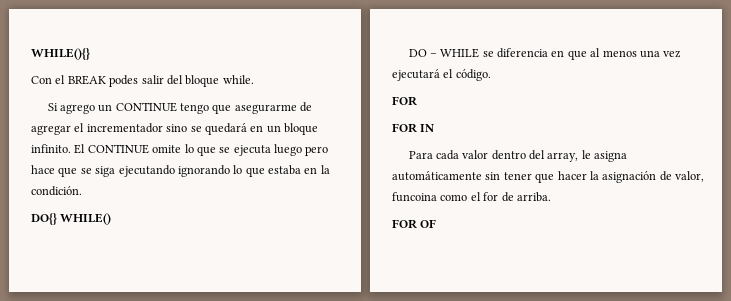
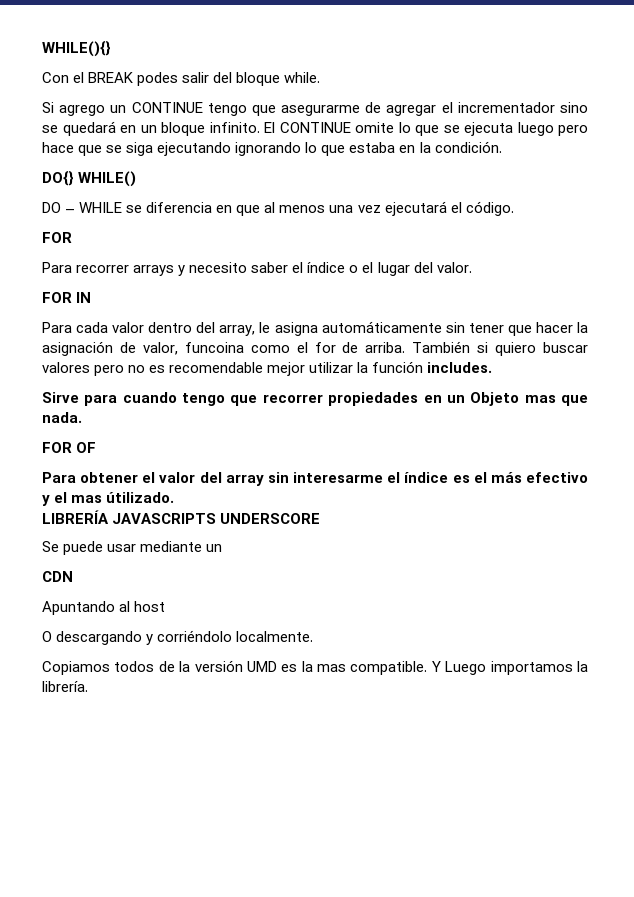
+ Para recorrer arrays y necesito saber el índice o el lugar del valor.
- Para cada valor dentro del array, le asigna automáticamente sin tener que hacer la asignación de valor, funcoina como el for de arriba.
+ Para cada valor dentro del array, le asigna automáticamente sin tener que hacer la asignación de valor, funcoina como el for de arriba. También si quiero buscar valores pero no es recomendable mejor utilizar la función includes.
+ Sirve para cuando tengo que recorrer propiedades en un Objeto mas que nada.
  FOR OF
+ Para obtener el valor del array sin interesarme el índice es el más efectivo y el mas útilizado.
+ LIBRERÍA JAVASCRIPTS UNDERSCORE
+ Se puede usar mediante un
+ CDN
+ Apuntando al host
+ O descargando y corriéndolo localmente.
+ Copiamos todos de la versión UMD es la mas compatible. Y Luego importamos la librería.

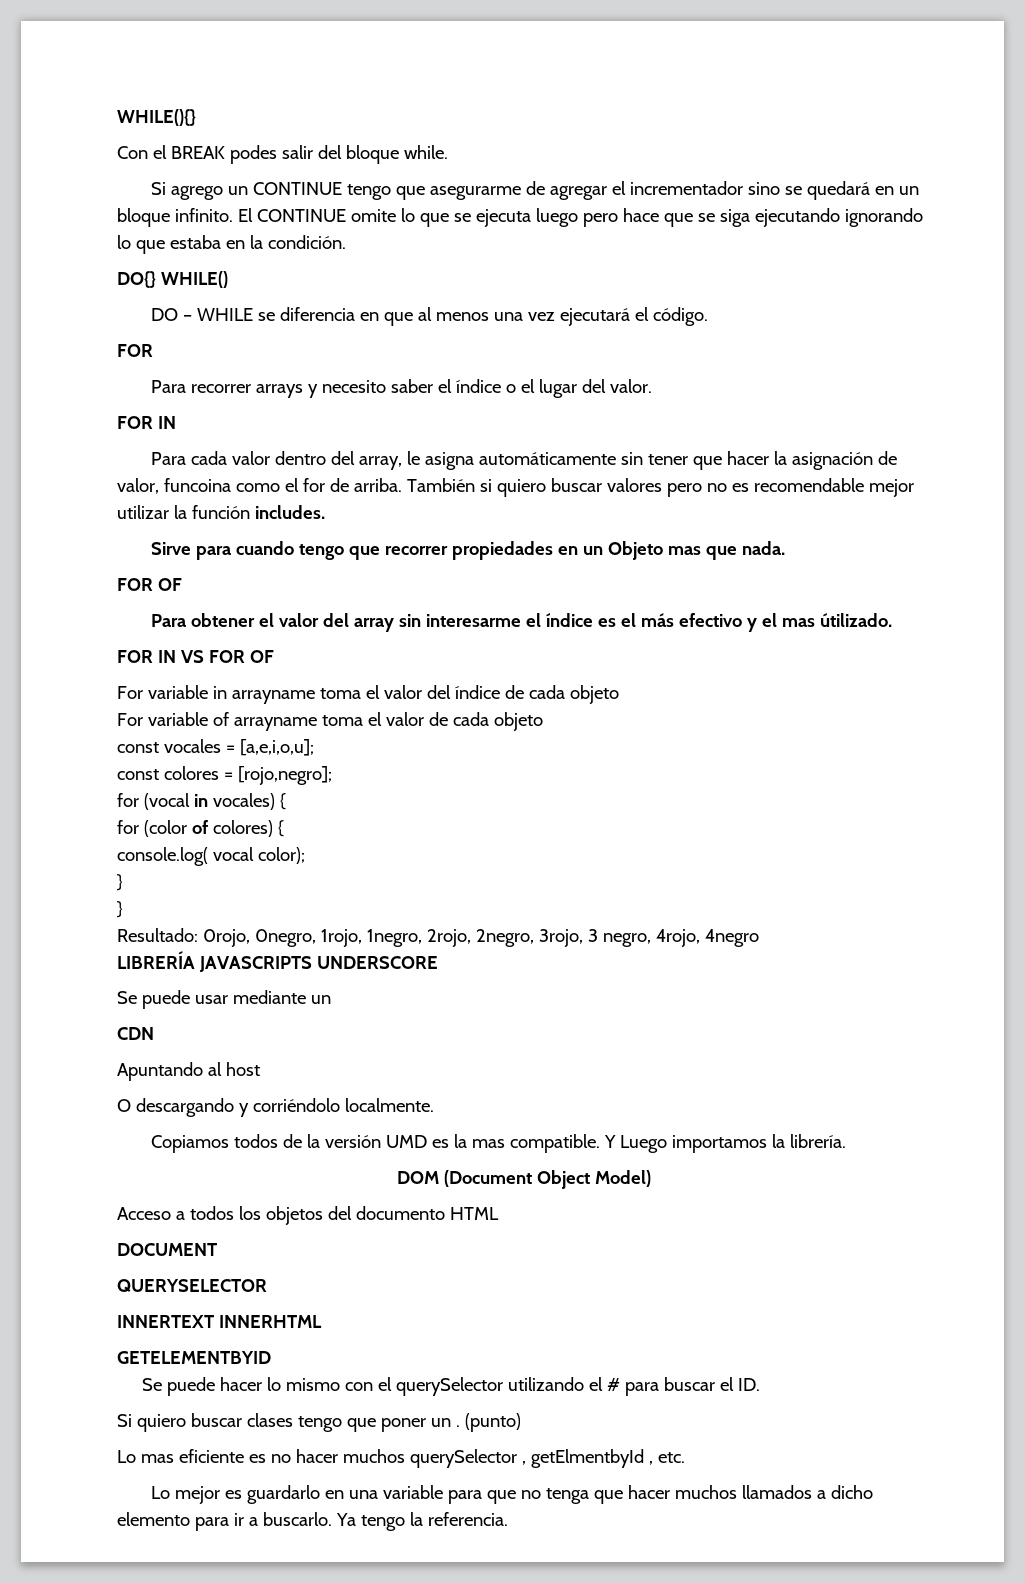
+ FOR IN VS FOR OF
+ For variable in arrayname toma el valor del índice de cada objeto
+ For variable of arrayname toma el valor de cada objeto
+ const vocales = [a,e,i,o,u];
+ const colores = [rojo,negro];
+ for (vocal in vocales) {
+ for (color of colores) {
+ console.log( vocal color);
+ }
+ }
+ Resultado: 0rojo, 0negro, 1rojo, 1negro, 2rojo, 2negro, 3rojo, 3 negro, 4rojo, 4negro
+ DOM (Document Object Model)
+ Acceso a todos los objetos del documento HTML
+ DOCUMENT
+ QUERYSELECTOR
+ INNERTEXT INNERHTML
+ GETELEMENTBYID
+ Se puede hacer lo mismo con el querySelector utilizando el # para buscar el ID.
+ Si quiero buscar clases tengo que poner un . (punto)
+ Lo mas eficiente es no hacer muchos querySelector , getElmentbyId , etc.
+ Lo mejor es guardarlo en una variable para que no tenga que hacer muchos llamados a dicho elemento para ir a buscarlo. Ya tengo la referencia.

